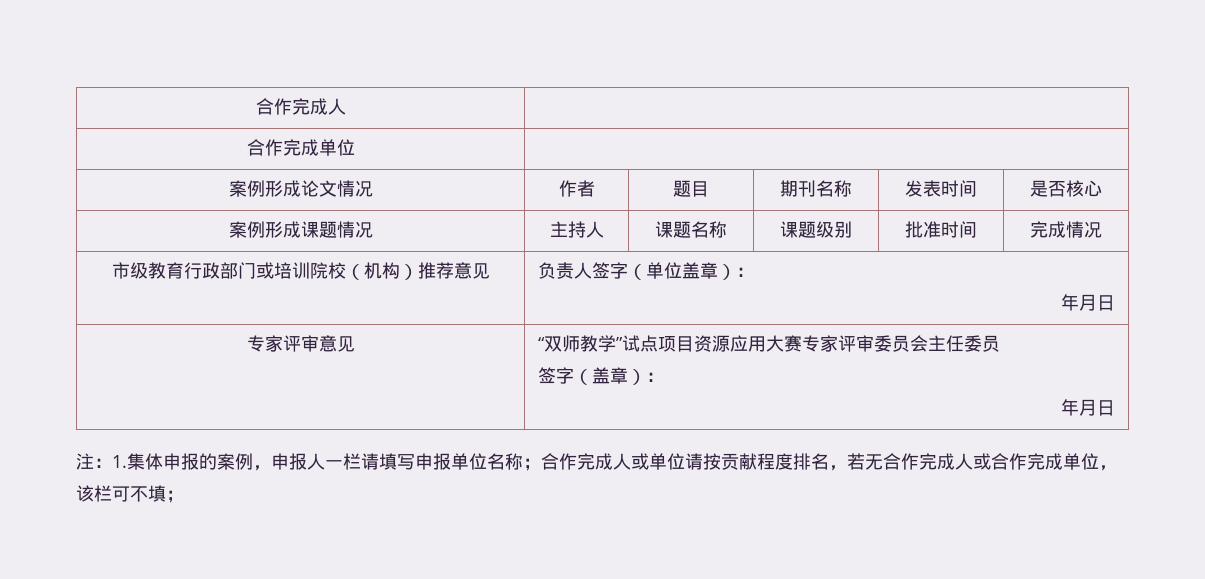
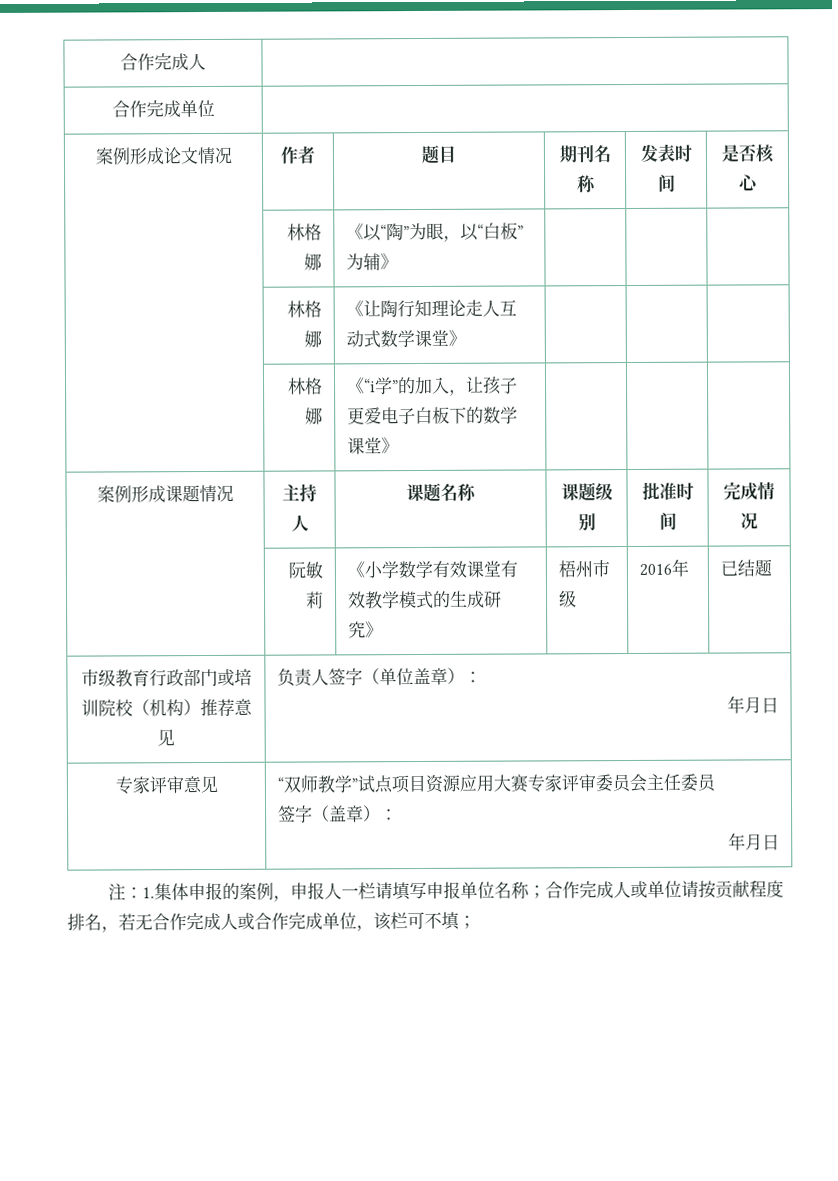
+ | 林格娜 | 《以“陶”为眼，以“白板”为辅》 | | |
+ | 林格娜 | 《让陶行知理论走人互动式数学课堂》 | | |
+ | 林格娜 | 《“i学”的加入，让孩子更爱电子白板下的数学课堂》 | | |
+ | 阮敏莉 | 《小学数学有效课堂有效教学模式的生成研究》 | 梧州市级 | 2016年 | 已结题

